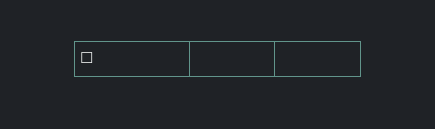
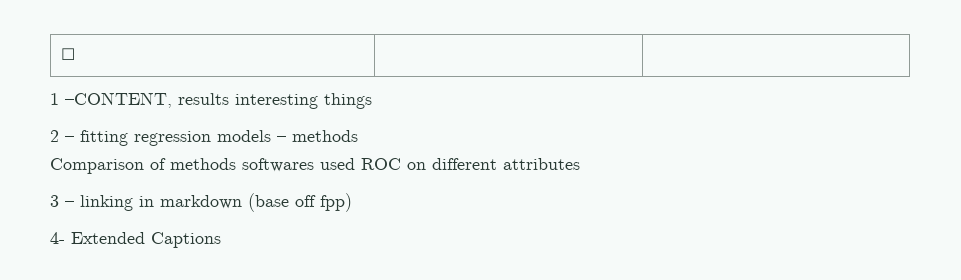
+ 1 –CONTENT, results interesting things
+ 2 – fitting regression models – methods
+ Comparison of methods softwares used ROC on different attributes
+ 3 – linking in markdown (base off fpp)
+ 4- Extended Captions

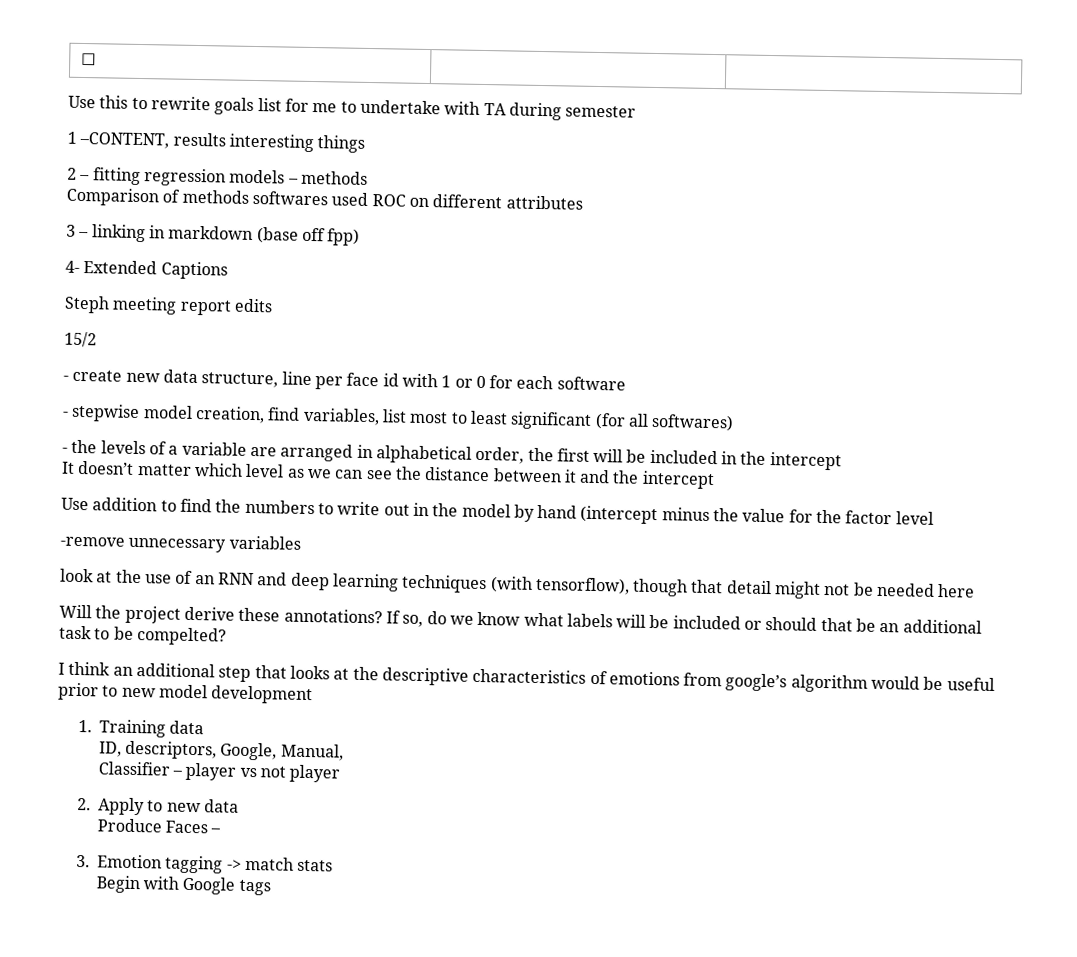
+ Use this to rewrite goals list for me to undertake with TA during semester
+ Steph meeting report edits
+ 15/2
+ - create new data structure, line per face id with 1 or 0 for each software
+ - stepwise model creation, find variables, list most to least significant (for all softwares)
+ - the levels of a variable are arranged in alphabetical order, the first will be included in the intercept
+ It doesn’t matter which level as we can see the distance between it and the intercept
+ Use addition to find the numbers to write out in the model by hand (intercept minus the value for the factor level
+ -remove unnecessary variables
+ look at the use of an RNN and deep learning techniques (with tensorflow), though that detail might not be needed here
+ Will the project derive these annotations? If so, do we know what labels will be included or should that be an additional task to be compelted?
+ I think an additional step that looks at the descriptive characteristics of emotions from google’s algorithm would be useful prior to new model development
+ 1. Training data
+ ID, descriptors, Google, Manual,
+ Classifier – player vs not player
+ 2. Apply to new data
+ Produce Faces –
+ 3. Emotion tagging -> match stats
+ Begin with Google tags

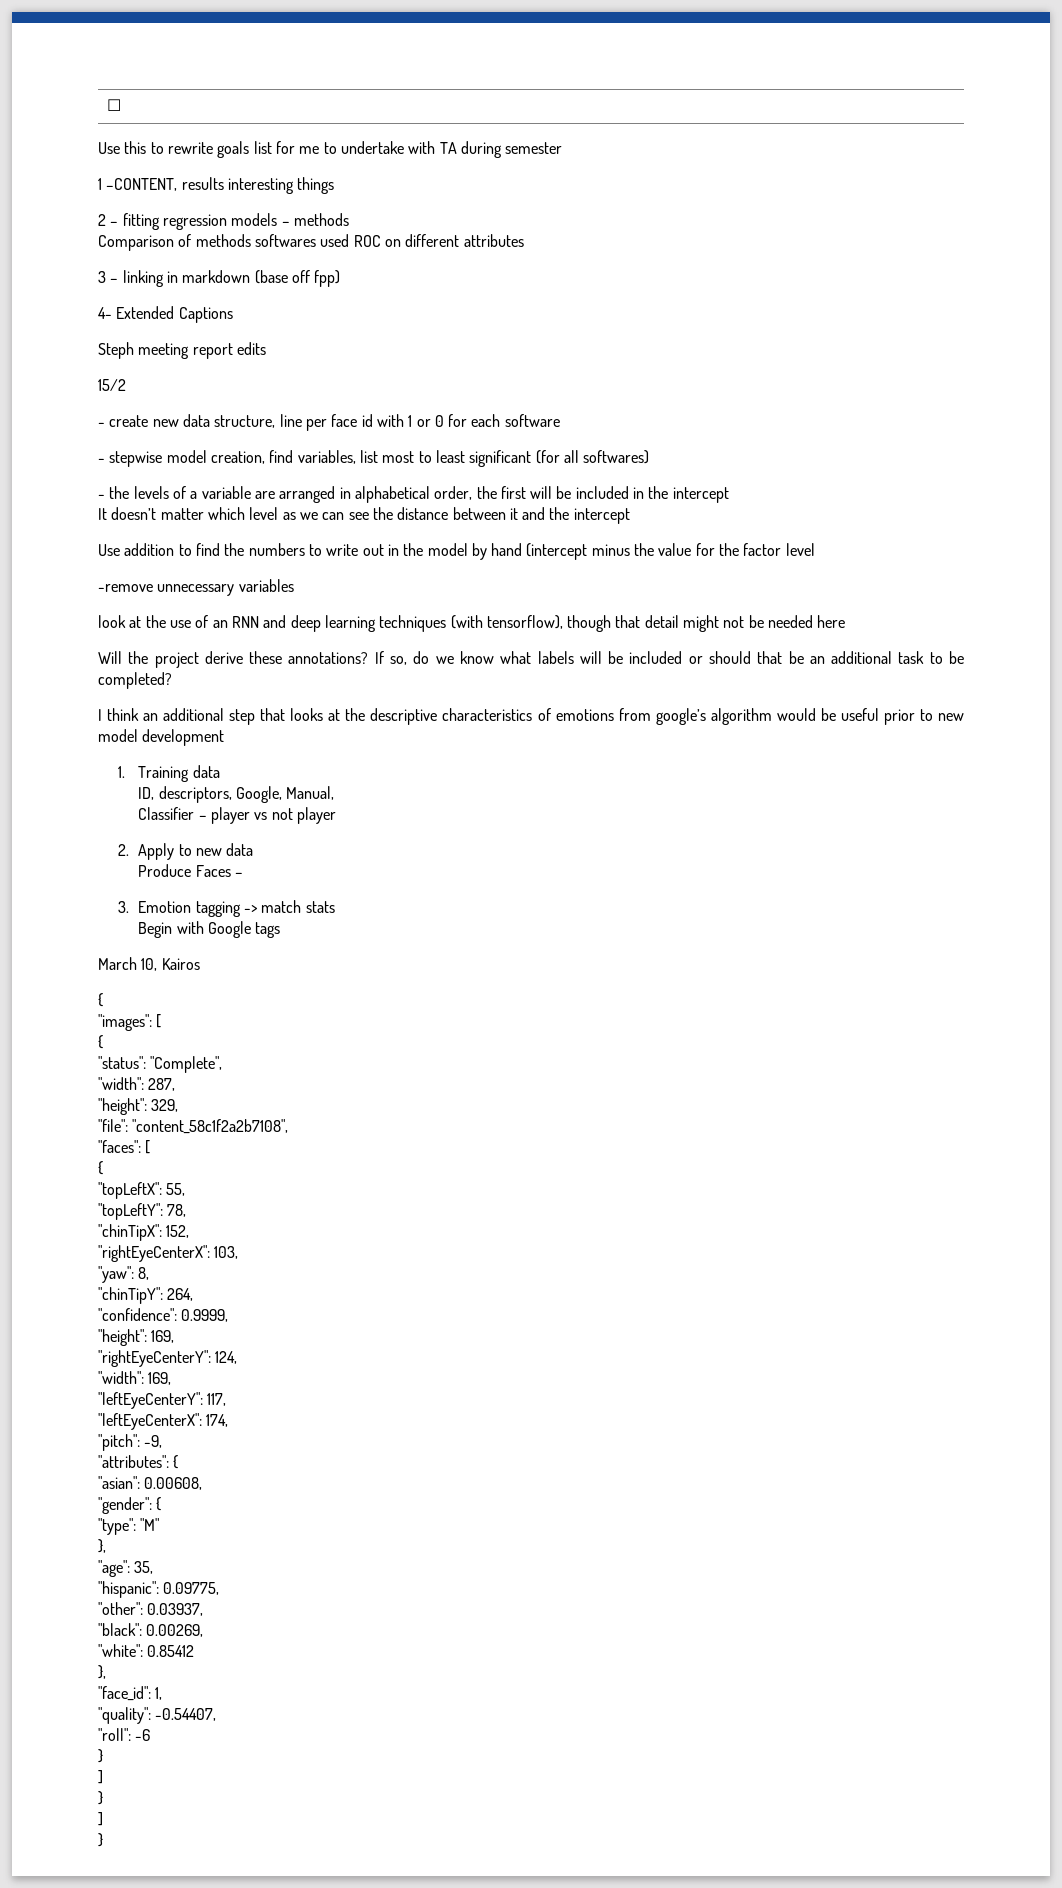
- If so, do we know what labels will be included or should that be an additional task to be compelted?
+ If so, do we know what labels will be included or should that be an additional task to be completed?
+ March 10, Kairos
+ {
+ "images": [
+ {
+ "status": "Complete",
+ "width": 287,
+ "height": 329,
+ "file": "content_58c1f2a2b7108",
+ "faces": [
+ {
+ "topLeftX": 55,
+ "topLeftY": 78,
+ "chinTipX": 152,
+ "rightEyeCenterX": 103,
+ "yaw": 8,
+ "chinTipY": 264,
+ "confidence": 0.9999,
+ "height": 169,
+ "rightEyeCenterY": 124,
+ "width": 169,
+ "leftEyeCenterY": 117,
+ "leftEyeCenterX": 174,
+ "pitch": -9,
+ "attributes": {
+ "asian": 0.00608,
+ "gender": {
+ "type": "M"
+ },
+ "age": 35,
+ "hispanic": 0.09775,
+ "other": 0.03937,
+ "black": 0.00269,
+ "white": 0.85412
+ },
+ "face_id": 1,
+ "quality": -0.54407,
+ "roll": -6
+ }
+ ]
+ }
+ ]
+ }

